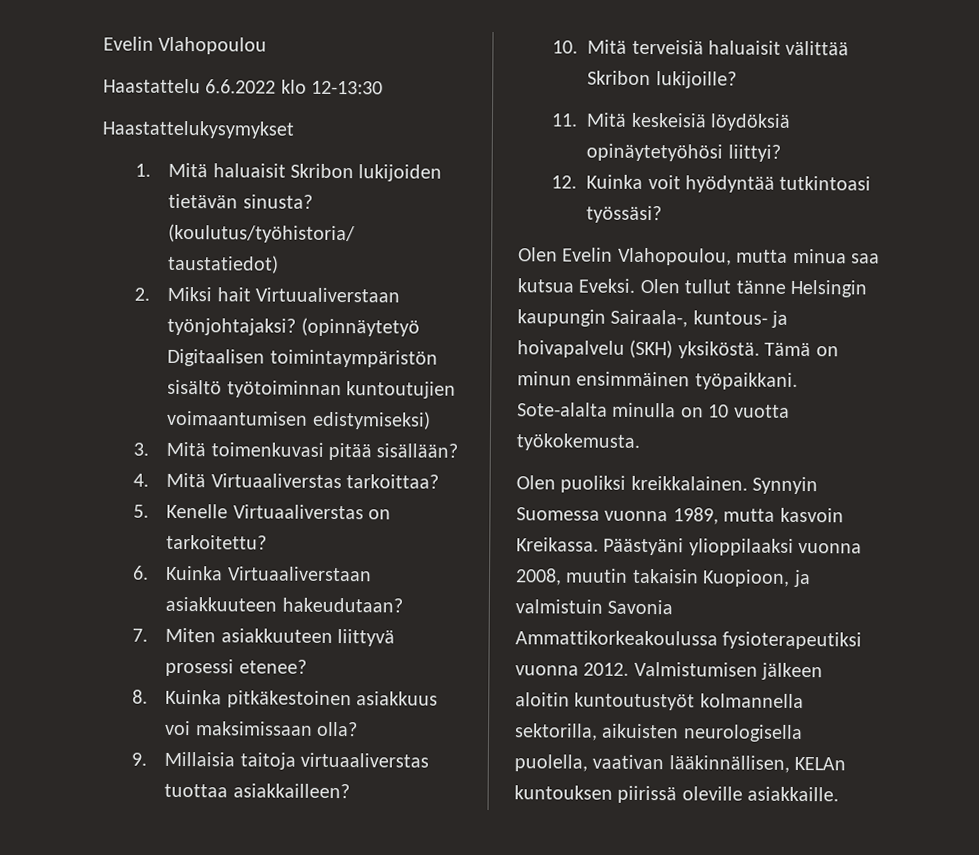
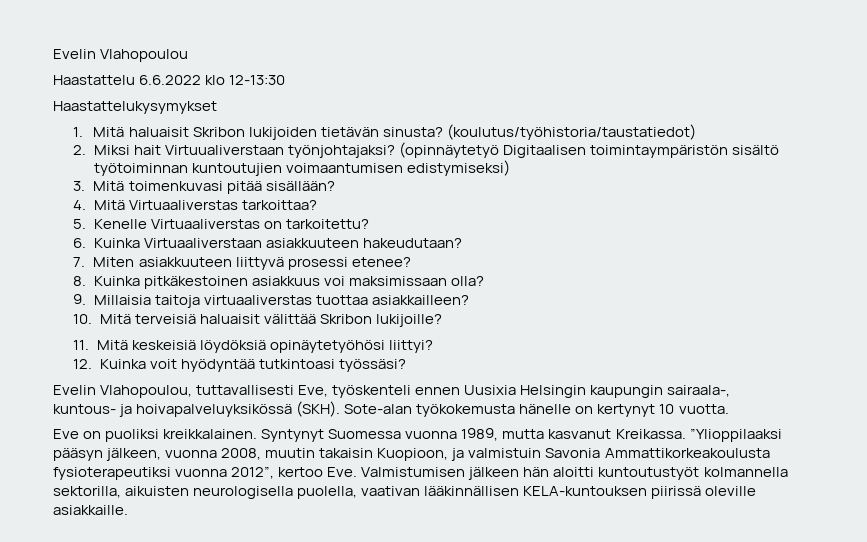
- Olen Evelin Vlahopoulou, mutta minua saa kutsua Eveksi. Olen tullut tänne Helsingin kaupungin Sairaala-, kuntous- ja hoivapalvelu (SKH) yksiköstä. Tämä on minun ensimmäinen työpaikkani. Sote-alalta minulla on 10 vuotta työkokemusta.
- Olen puoliksi kreikkalainen.
+ Evelin Vlahopoulou, tuttavallisesti Eve, työskenteli ennen Uusixia Helsingin kaupungin sairaala-, kuntous- ja hoivapalveluyksikössä (SKH). Sote-alan työkokemusta hänelle on kertynyt 10 vuotta.
+ Eve on puoliksi kreikkalainen.
- Synnyin Suomessa vuonna 1989, mutta kasvoin Kreikassa. Päästyäni ylioppilaaksi vuonna 2008, muutin takaisin Kuopioon, ja valmistuin Savonia Ammattikorkeakoulussa fysioterapeutiksi vuonna 2012. Valmistumisen jälkeen aloitin kuntoutustyöt kolmannella sektorilla, aikuisten neurologisella puolella, vaativan lääkinnällisen, KELAn kuntouksen piirissä oleville asiakkaille.
+ Syntynyt Suomessa vuonna 1989, mutta kasvanut Kreikassa. ”Ylioppilaaksi pääsyn jälkeen, vuonna 2008, muutin takaisin Kuopioon, ja valmistuin Savonia Ammattikorkeakoulusta fysioterapeutiksi vuonna 2012”, kertoo Eve. Valmistumisen jälkeen hän aloitti kuntoutustyöt kolmannella sektorilla, aikuisten neurologisella puolella, vaativan lääkinnällisen KELA-kuntouksen piirissä oleville asiakkaille.

